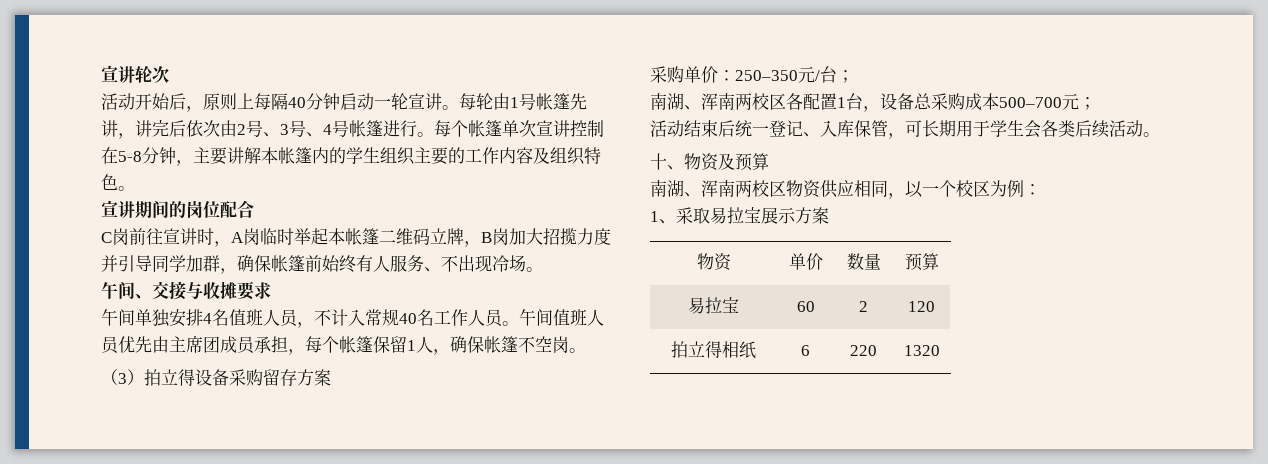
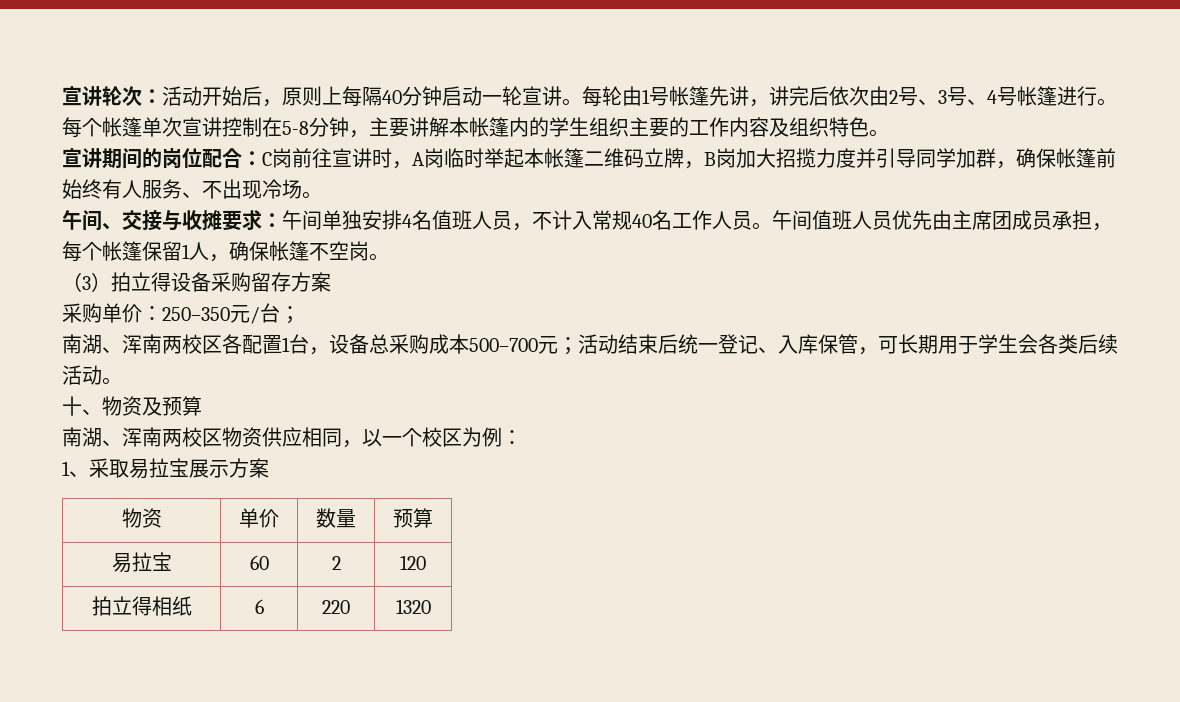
- 宣讲轮次
- 活动开始后，原则上每隔40分钟启动一轮宣讲。
+ 宣讲轮次：活动开始后，原则上每隔40分钟启动一轮宣讲。
- 宣讲期间的岗位配合
- C岗前往宣讲时，A岗临时举起本帐篷二维码立牌，B岗加大招揽力度并引导同学加群，确保帐篷前始终有人服务、不出现冷场。
+ 宣讲期间的岗位配合：C岗前往宣讲时，A岗临时举起本帐篷二维码立牌，B岗加大招揽力度并引导同学加群，确保帐篷前始终有人服务、不出现冷场。
- 午间、交接与收摊要求
- 午间单独安排4名值班人员，不计入常规40名工作人员。
+ 午间、交接与收摊要求：午间单独安排4名值班人员，不计入常规40名工作人员。
- 南湖、浑南两校区各配置1台，设备总采购成本500–700元；
- 活动结束后统一登记、入库保管，可长期用于学生会各类后续活动。
+ 南湖、浑南两校区各配置1台，设备总采购成本500–700元；活动结束后统一登记、入库保管，可长期用于学生会各类后续活动。

